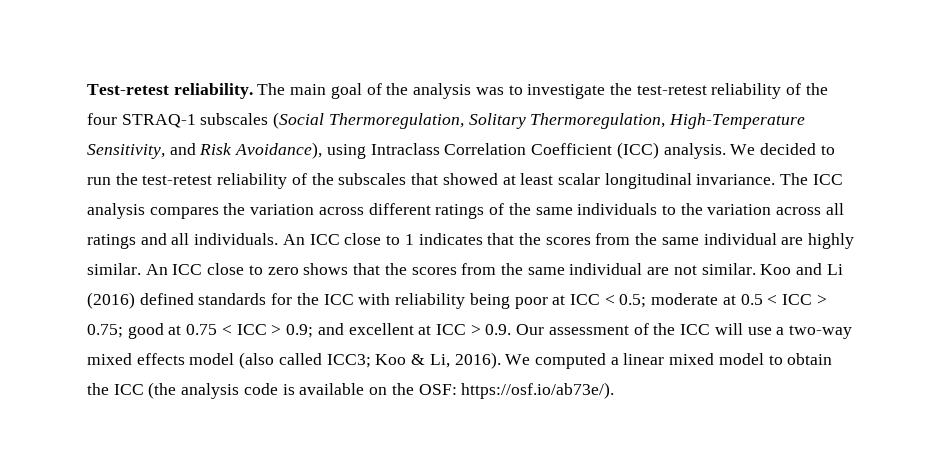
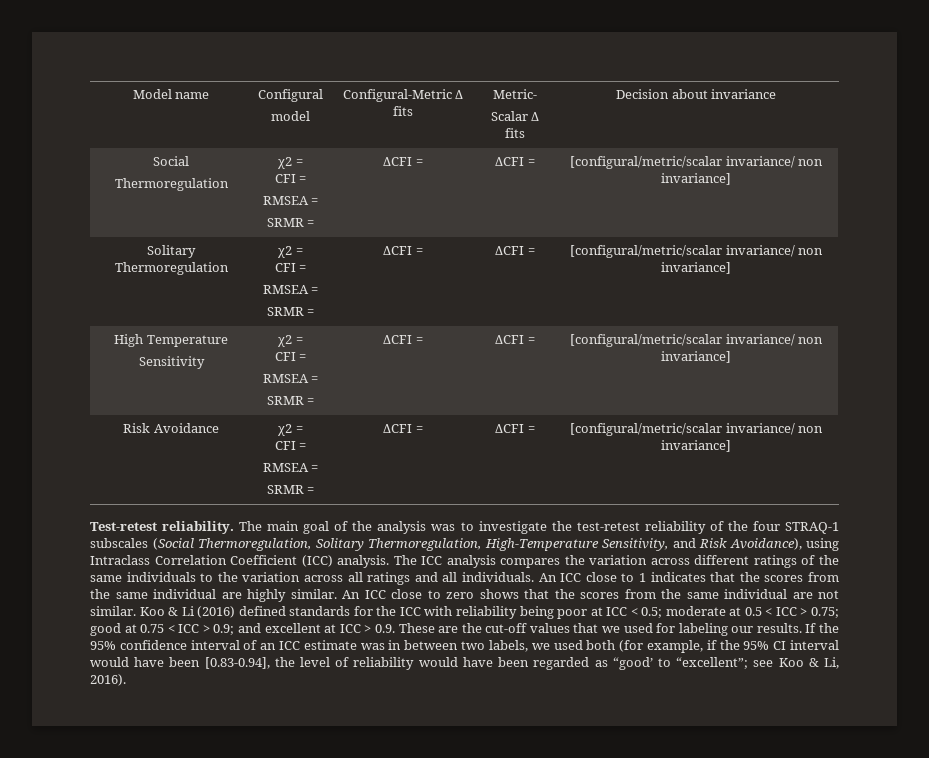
+ Model name | Configural
+ model | Configural-Metric Δ fits | Metric-
+ Scalar Δ fits | Decision about invariance
+ Social
+ Thermoregulation | χ2 =
+ CFI =
+ RMSEA =
+ SRMR = | ΔCFI = | ΔCFI = | [configural/metric/scalar invariance/ non invariance]
+ Solitary Thermoregulation | χ2 =
+ CFI =
+ RMSEA =
+ SRMR = | ΔCFI = | ΔCFI = | [configural/metric/scalar invariance/ non invariance]
+ High Temperature
+ Sensitivity | χ2 =
+ CFI =
+ RMSEA =
+ SRMR = | ΔCFI = | ΔCFI = | [configural/metric/scalar invariance/ non invariance]
+ Risk Avoidance | χ2 =
+ CFI =
+ RMSEA =
+ SRMR = | ΔCFI = | ΔCFI = | [configural/metric/scalar invariance/ non invariance]
- We decided to run the test-retest reliability of the subscales that showed at least scalar longitudinal invariance.
- Koo and Li (2016) defined standards for the ICC with reliability being poor at ICC < 0.5; moderate at 0.5 < ICC > 0.75; good at 0.75 < ICC > 0.9; and excellent at ICC > 0.9. Our assessment of the ICC will use a two-way mixed effects model (also called ICC3; Koo & Li, 2016). We computed a linear mixed model to obtain the ICC (the analysis code is available on the OSF: https://osf.io/ab73e/).
+ Koo & Li (2016) defined standards for the ICC with reliability being poor at ICC < 0.5; moderate at 0.5 < ICC > 0.75; good at 0.75 < ICC > 0.9; and excellent at ICC > 0.9. These are the cut-off values that we used for labeling our results. If the 95% confidence interval of an ICC estimate was in between two labels, we used both (for example, if the 95% CI interval would have been [0.83-0.94], the level of reliability would have been regarded as “good’ to “excellent”; see Koo & Li, 2016).

